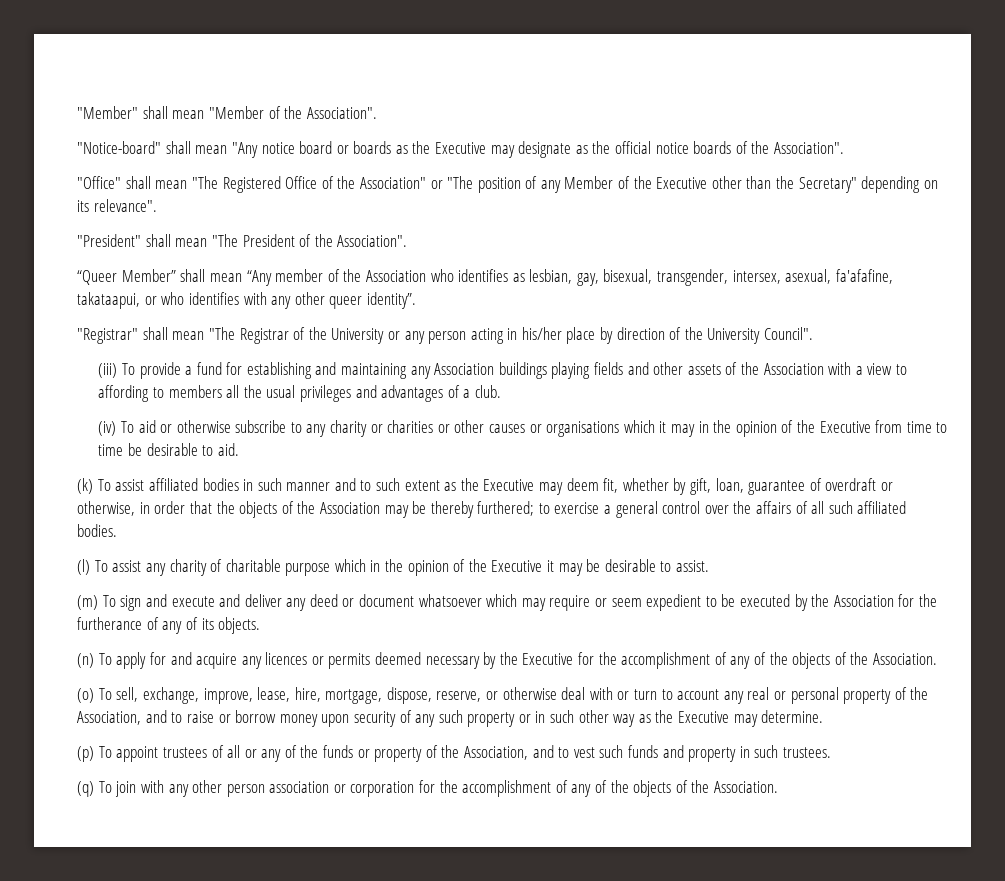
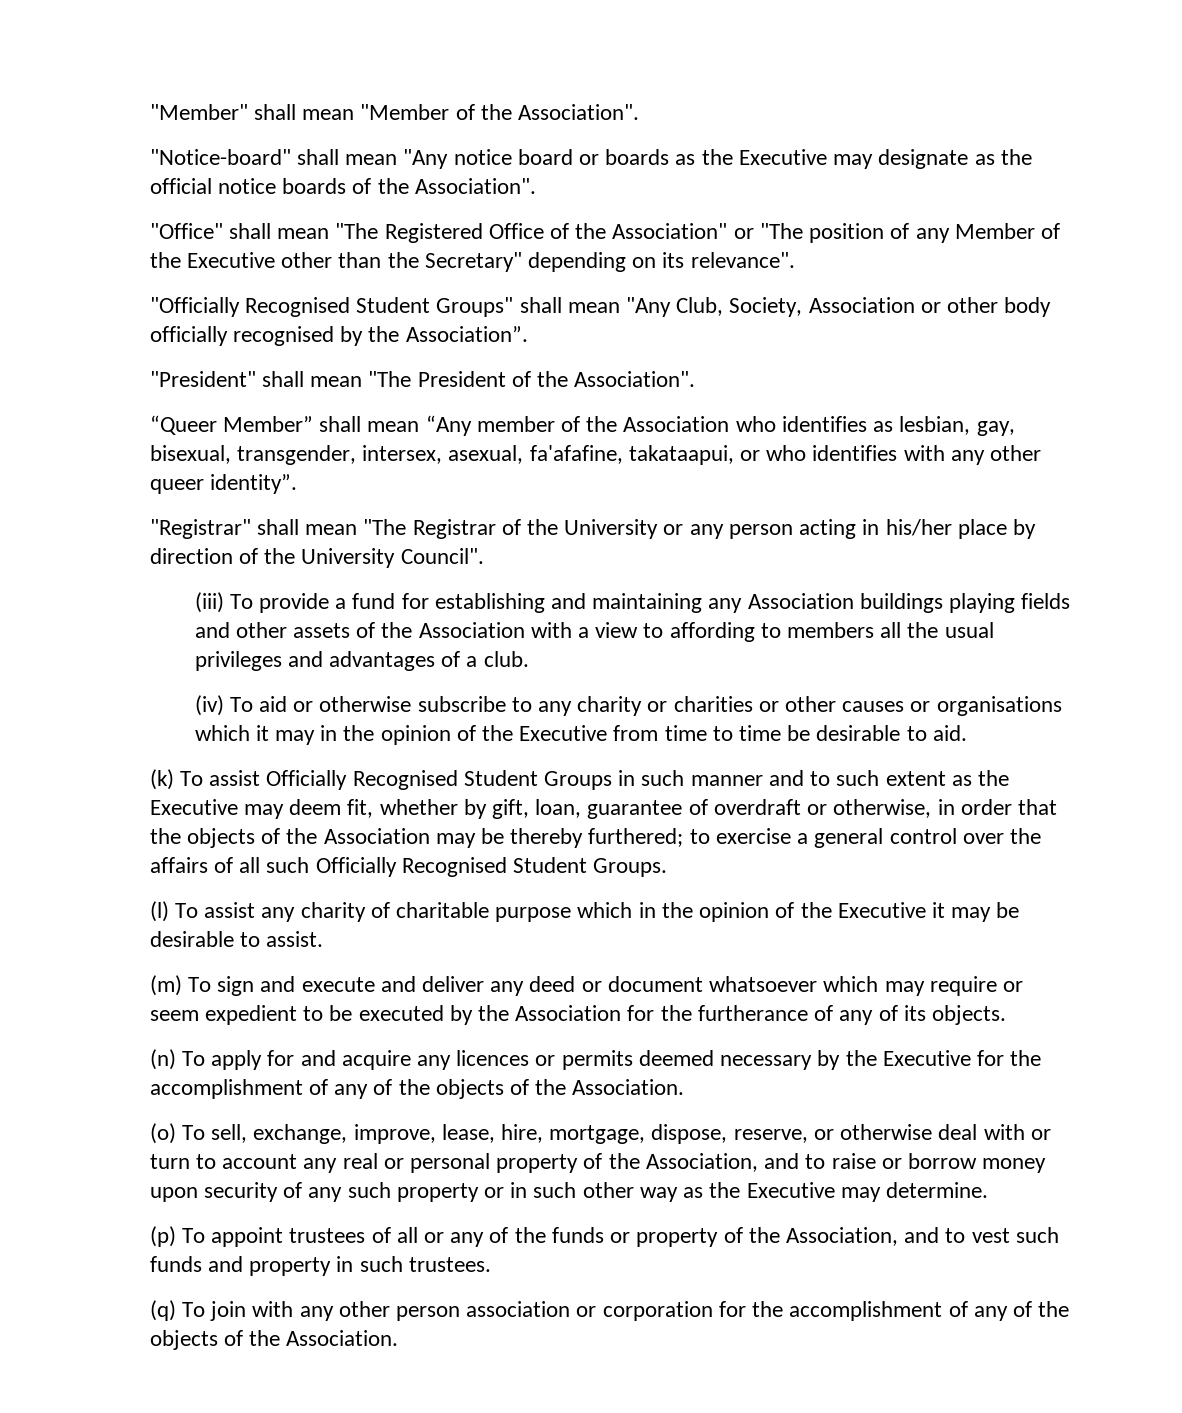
+ "Officially Recognised Student Groups" shall mean "Any Club, Society, Association or other body officially recognised by the Association”.
- (k) To assist affiliated bodies in such manner and to such extent as the Executive may deem fit, whether by gift, loan, guarantee of overdraft or otherwise, in order that the objects of the Association may be thereby furthered; to exercise a general control over the affairs of all such affiliated bodies.
+ (k) To assist Officially Recognised Student Groups in such manner and to such extent as the Executive may deem fit, whether by gift, loan, guarantee of overdraft or otherwise, in order that the objects of the Association may be thereby furthered; to exercise a general control over the affairs of all such Officially Recognised Student Groups.

